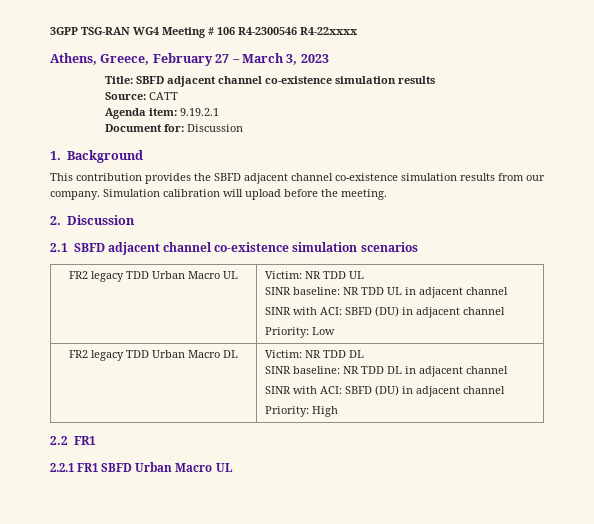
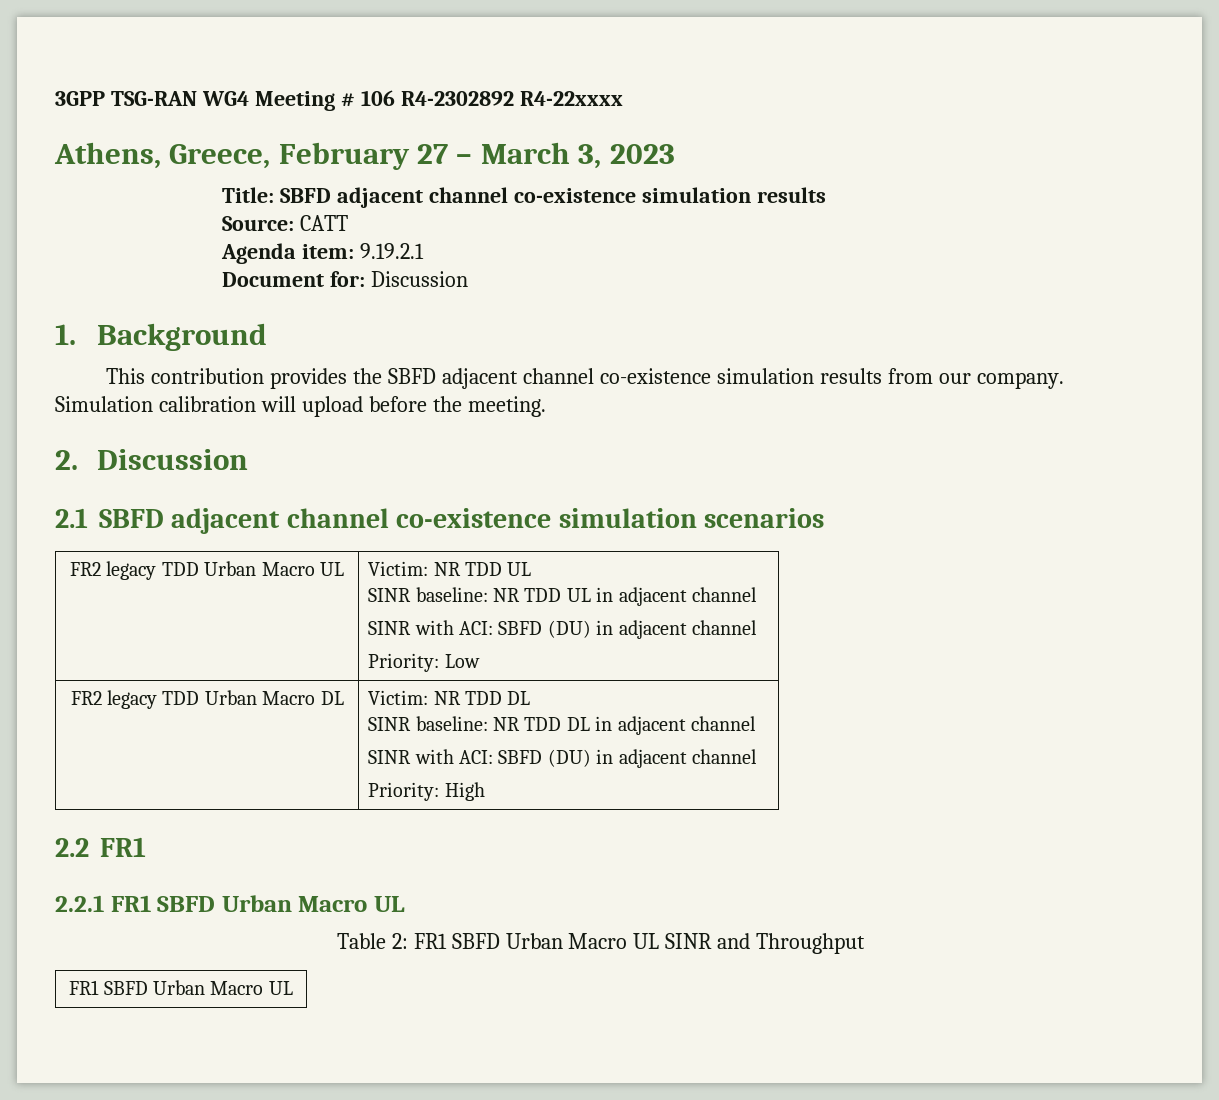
- 3GPP TSG-RAN WG4 Meeting # 106 R4-2300546 R4-22xxxx
+ 3GPP TSG-RAN WG4 Meeting # 106 R4-2302892 R4-22xxxx
+ Table 2: FR1 SBFD Urban Macro UL SINR and Throughput
+ FR1 SBFD Urban Macro UL

